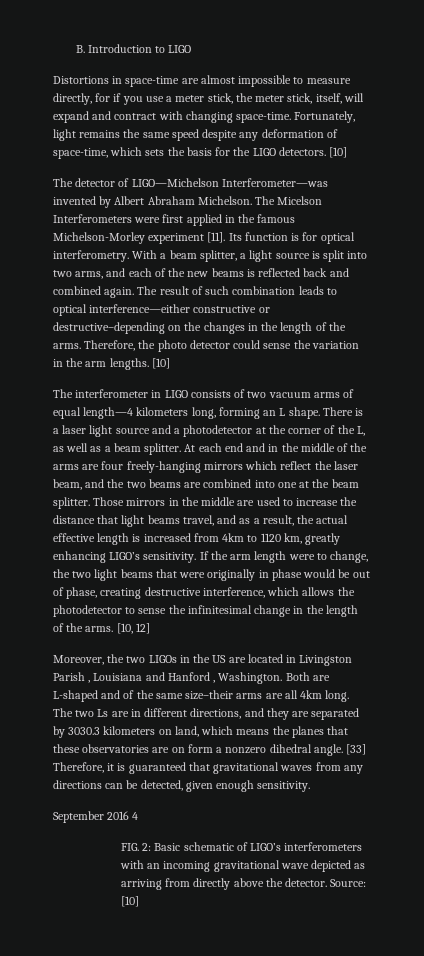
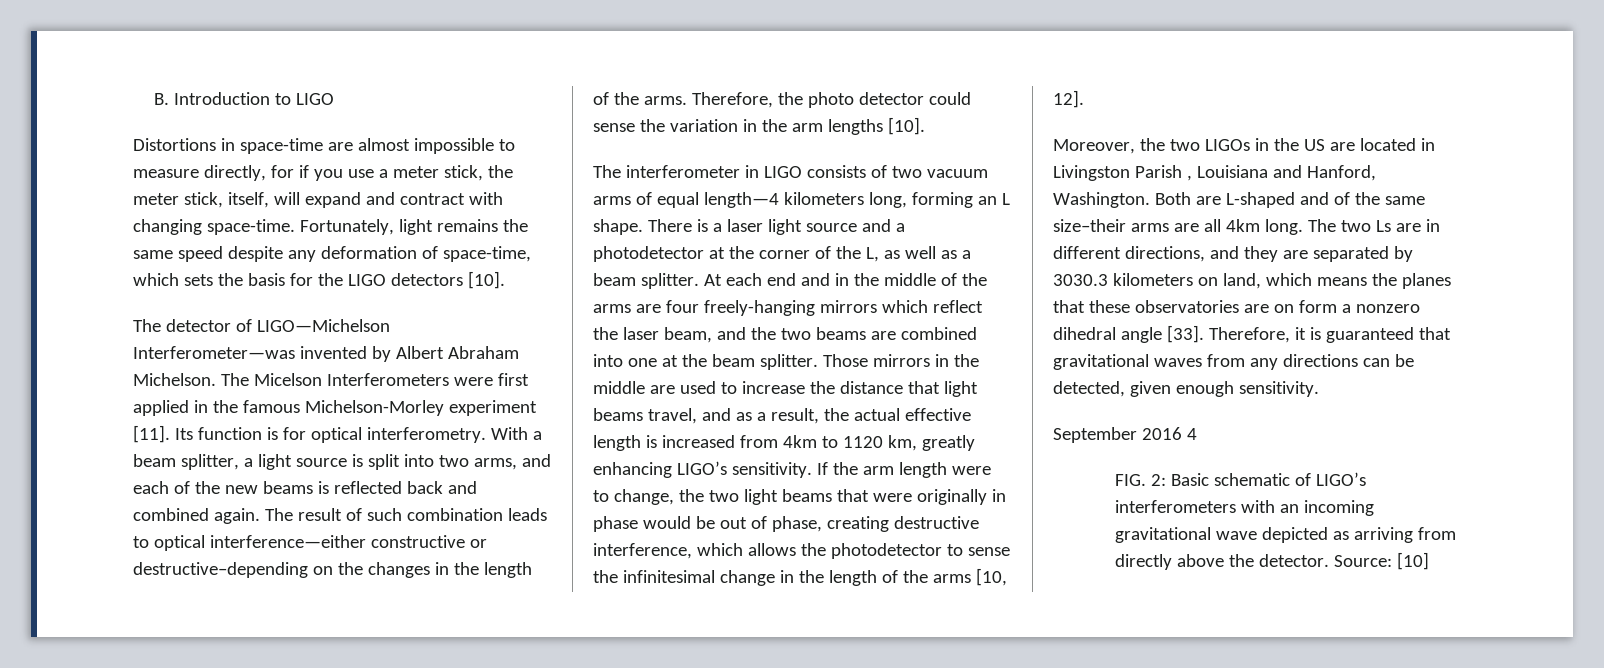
- Fortunately, light remains the same speed despite any deformation of space-time, which sets the basis for the LIGO detectors. [10]
+ Fortunately, light remains the same speed despite any deformation of space-time, which sets the basis for the LIGO detectors [10].
- Therefore, the photo detector could sense the variation in the arm lengths. [10]
+ Therefore, the photo detector could sense the variation in the arm lengths [10].
- If the arm length were to change, the two light beams that were originally in phase would be out of phase, creating destructive interference, which allows the photodetector to sense the infinitesimal change in the length of the arms. [10, 12]
+ If the arm length were to change, the two light beams that were originally in phase would be out of phase, creating destructive interference, which allows the photodetector to sense the infinitesimal change in the length of the arms [10, 12].
- Moreover, the two LIGOs in the US are located in Livingston Parish , Louisiana and Hanford , Washington.
+ Moreover, the two LIGOs in the US are located in Livingston Parish , Louisiana and Hanford, Washington.
- The two Ls are in different directions, and they are separated by 3030.3 kilometers on land, which means the planes that these observatories are on form a nonzero dihedral angle. [33] Therefore, it is guaranteed that gravitational waves from any directions can be detected, given enough sensitivity.
+ The two Ls are in different directions, and they are separated by 3030.3 kilometers on land, which means the planes that these observatories are on form a nonzero dihedral angle [33]. Therefore, it is guaranteed that gravitational waves from any directions can be detected, given enough sensitivity.

